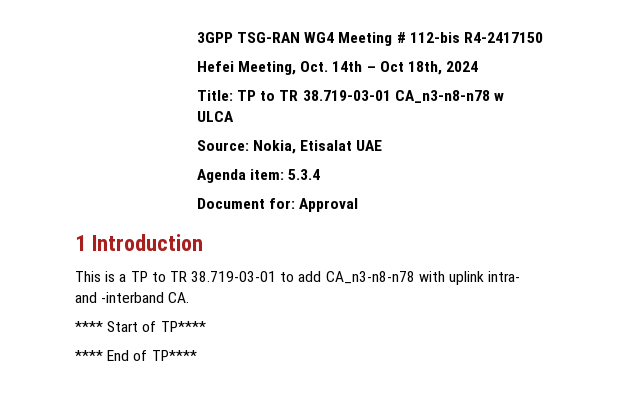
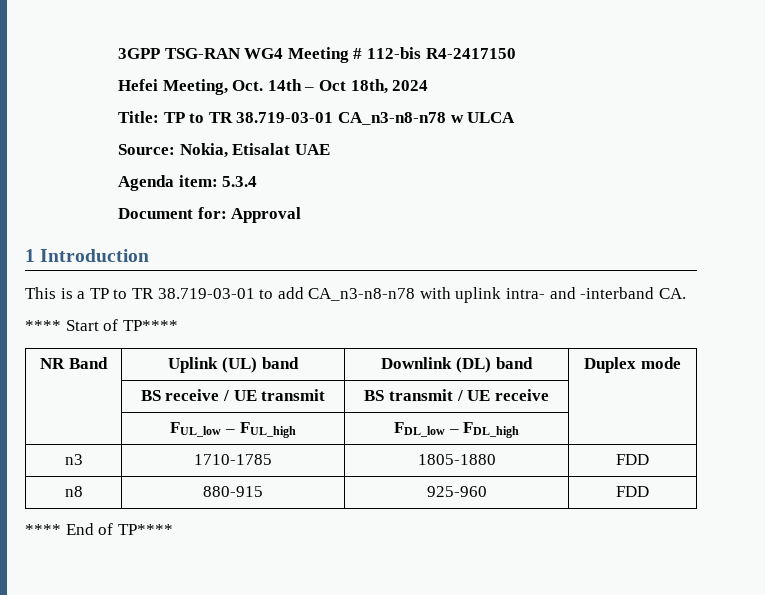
+ NR Band | Uplink (UL) band | Downlink (DL) band | Duplex mode
+ | BS receive / UE transmit | BS transmit / UE receive |
+ | FUL_low – FUL_high | FDL_low – FDL_high |
+ n3 | 1710-1785 | 1805-1880 | FDD
+ n8 | 880-915 | 925-960 | FDD

